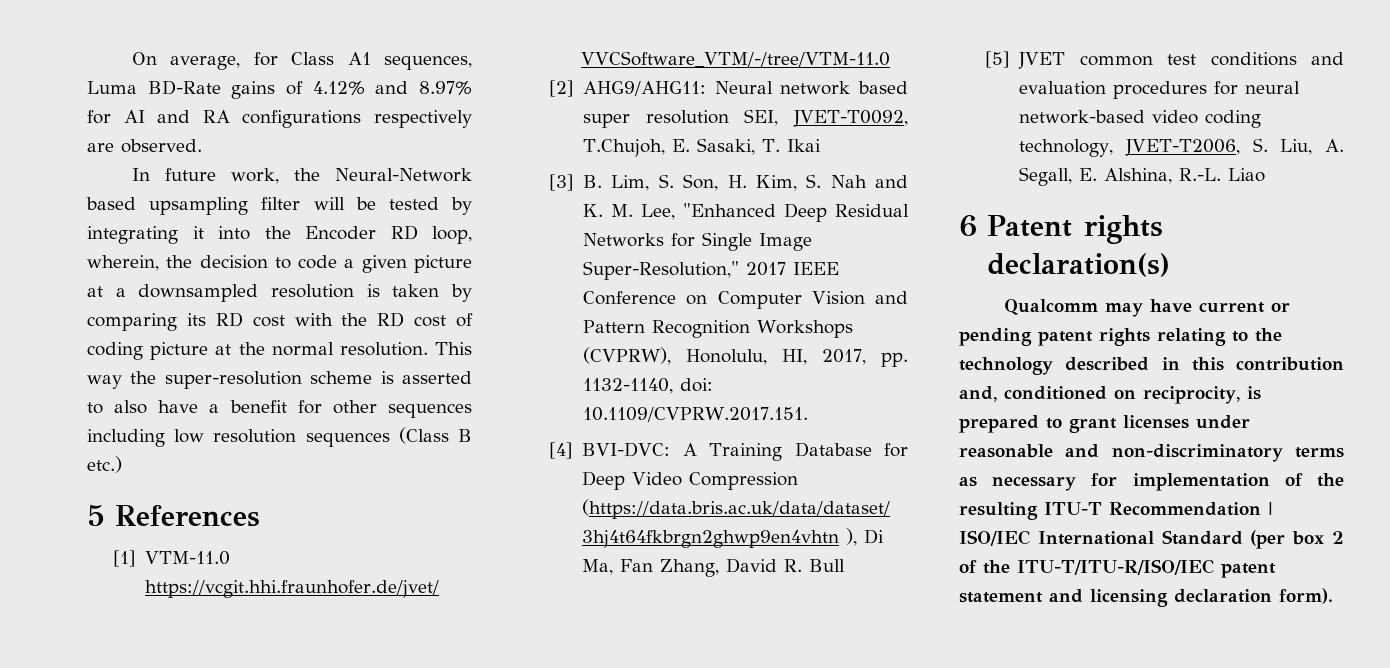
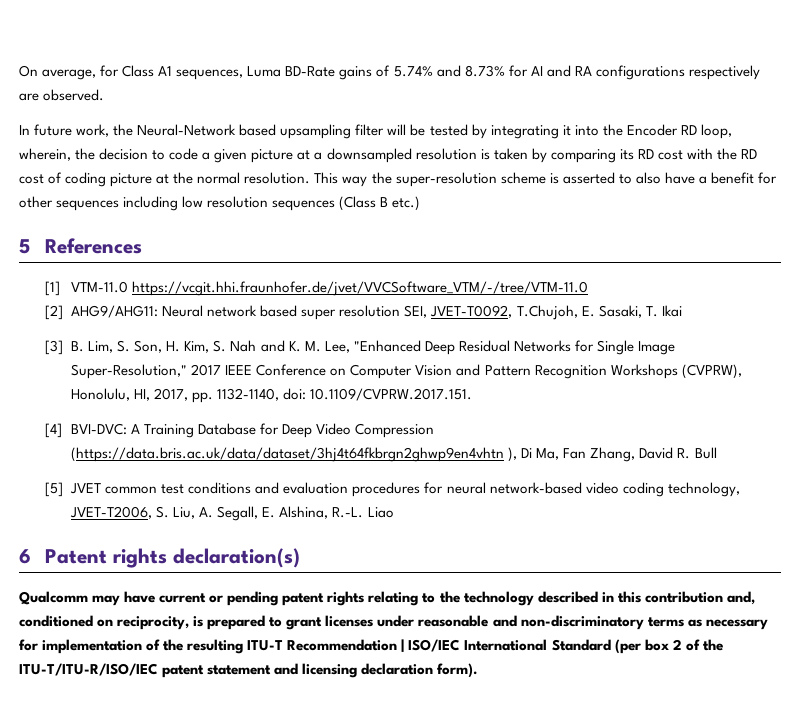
- On average, for Class A1 sequences, Luma BD-Rate gains of 4.12% and 8.97% for AI and RA configurations respectively are observed.
+ On average, for Class A1 sequences, Luma BD-Rate gains of 5.74% and 8.73% for AI and RA configurations respectively are observed.

